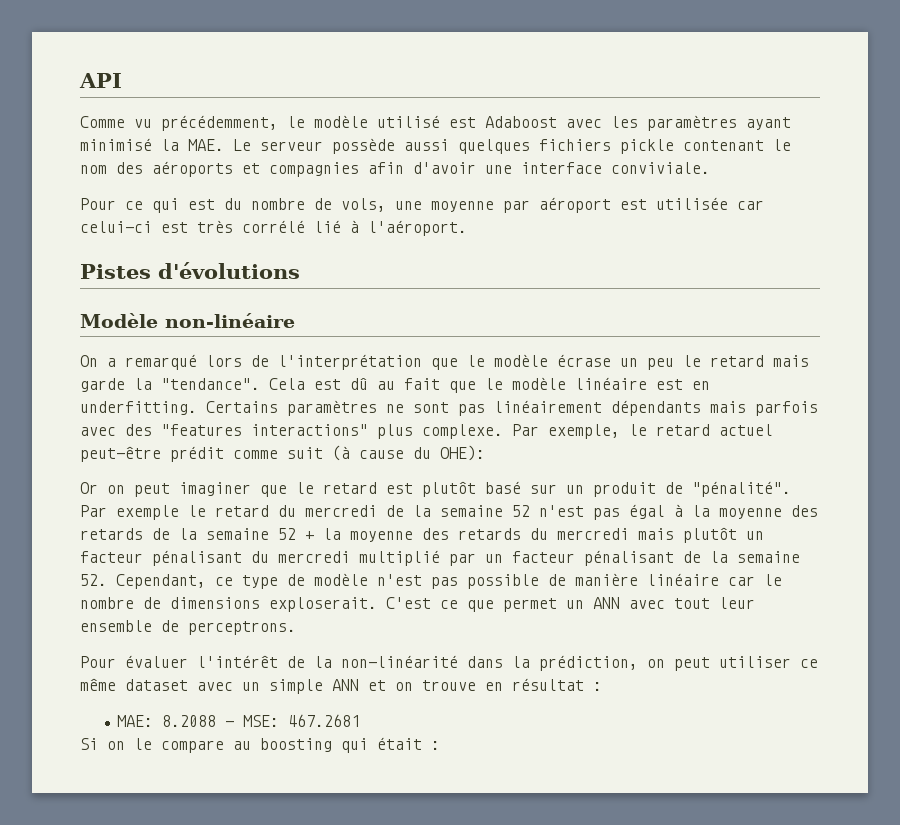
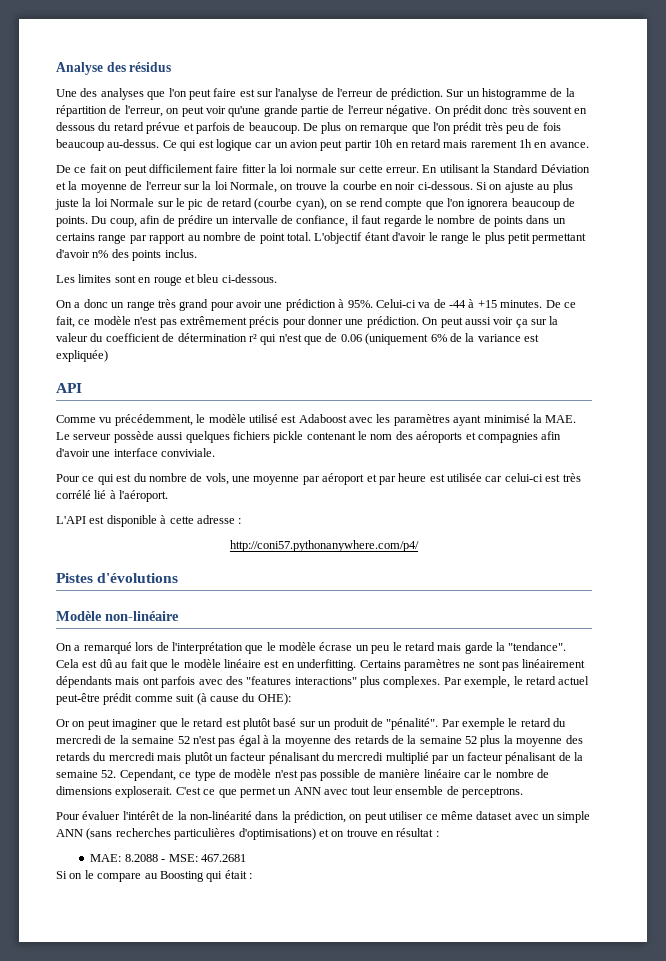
+ Analyse des résidus
+ Une des analyses que l'on peut faire est sur l'analyse de l'erreur de prédiction. Sur un histogramme de la répartition de l'erreur, on peut voir qu'une grande partie de l'erreur négative. On prédit donc très souvent en dessous du retard prévue et parfois de beaucoup. De plus on remarque que l'on prédit très peu de fois beaucoup au-dessus. Ce qui est logique car un avion peut partir 10h en retard mais rarement 1h en avance.
+ De ce fait on peut difficilement faire fitter la loi normale sur cette erreur. En utilisant la Standard Déviation et la moyenne de l'erreur sur la loi Normale, on trouve la courbe en noir ci-dessous. Si on ajuste au plus juste la loi Normale sur le pic de retard (courbe cyan), on se rend compte que l'on ignorera beaucoup de points. Du coup, afin de prédire un intervalle de confiance, il faut regarde le nombre de points dans un certains range par rapport au nombre de point total. L'objectif étant d'avoir le range le plus petit permettant d'avoir n% des points inclus.
+ Les limites sont en rouge et bleu ci-dessous.
+ On a donc un range très grand pour avoir une prédiction à 95%. Celui-ci va de -44 à +15 minutes. De ce fait, ce modèle n'est pas extrêmement précis pour donner une prédiction. On peut aussi voir ça sur la valeur du coefficient de détermination r² qui n'est que de 0.06 (uniquement 6% de la variance est expliquée)
- Pour ce qui est du nombre de vols, une moyenne par aéroport est utilisée car celui-ci est très corrélé lié à l'aéroport.
+ Pour ce qui est du nombre de vols, une moyenne par aéroport et par heure est utilisée car celui-ci est très corrélé lié à l'aéroport.
+ L'API est disponible à cette adresse :
+ http://coni57.pythonanywhere.com/p4/
- Certains paramètres ne sont pas linéairement dépendants mais parfois avec des "features interactions" plus complexe.
+ Certains paramètres ne sont pas linéairement dépendants mais ont parfois avec des "features interactions" plus complexes.
- Par exemple le retard du mercredi de la semaine 52 n'est pas égal à la moyenne des retards de la semaine 52 + la moyenne des retards du mercredi mais plutôt un facteur pénalisant du mercredi multiplié par un facteur pénalisant de la semaine 52. Cependant, ce type de modèle n'est pas possible de manière linéaire car le nombre de dimensions exploserait.
+ Par exemple le retard du mercredi de la semaine 52 n'est pas égal à la moyenne des retards de la semaine 52 plus la moyenne des retards du mercredi mais plutôt un facteur pénalisant du mercredi multiplié par un facteur pénalisant de la semaine 52. Cependant, ce type de modèle n'est pas possible de manière linéaire car le nombre de dimensions exploserait.
- Pour évaluer l'intérêt de la non-linéarité dans la prédiction, on peut utiliser ce même dataset avec un simple ANN et on trouve en résultat :
+ Pour évaluer l'intérêt de la non-linéarité dans la prédiction, on peut utiliser ce même dataset avec un simple ANN (sans recherches particulières d'optimisations) et on trouve en résultat :
- Si on le compare au boosting qui était :
+ Si on le compare au Boosting qui était :

